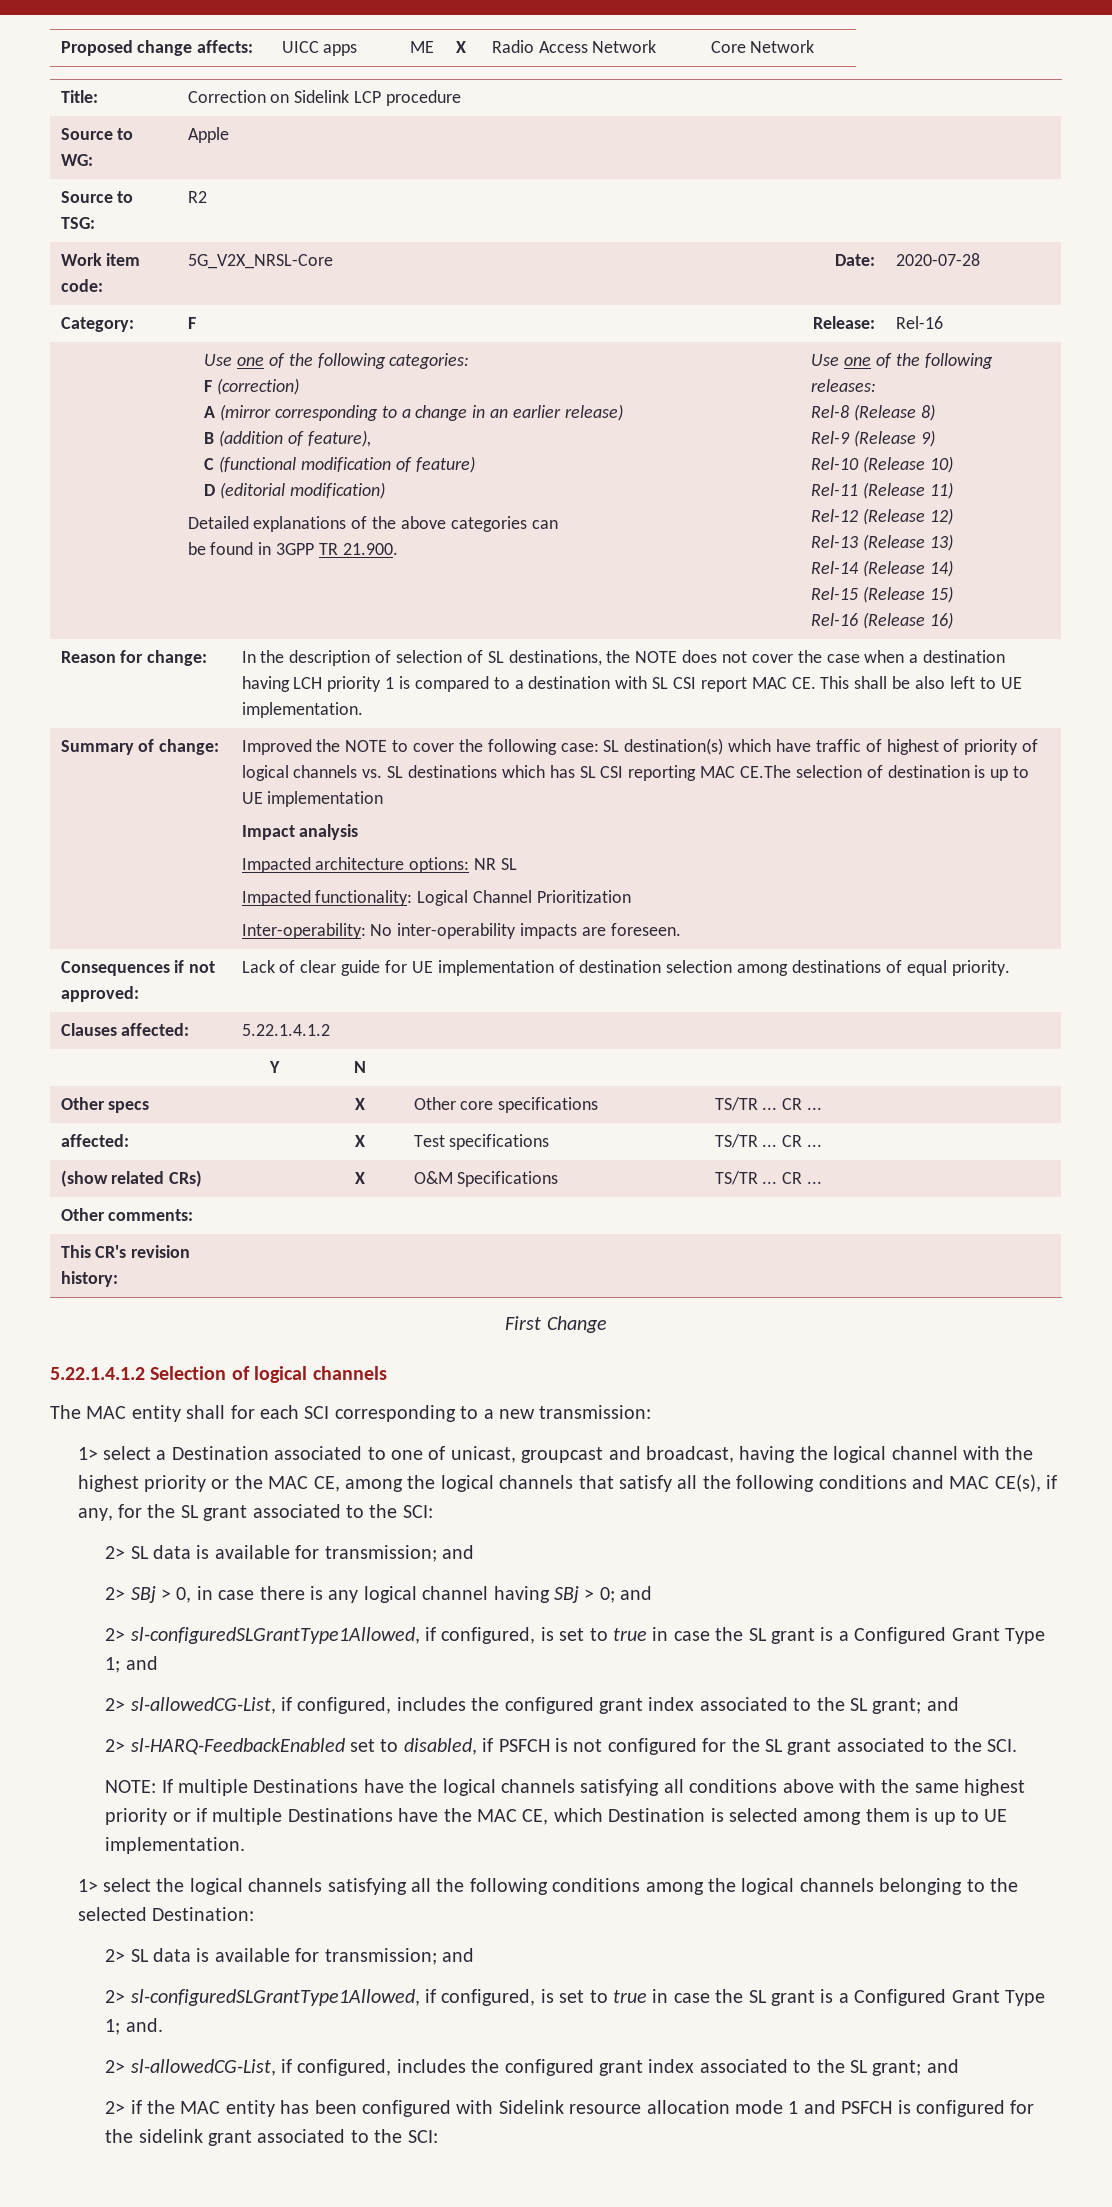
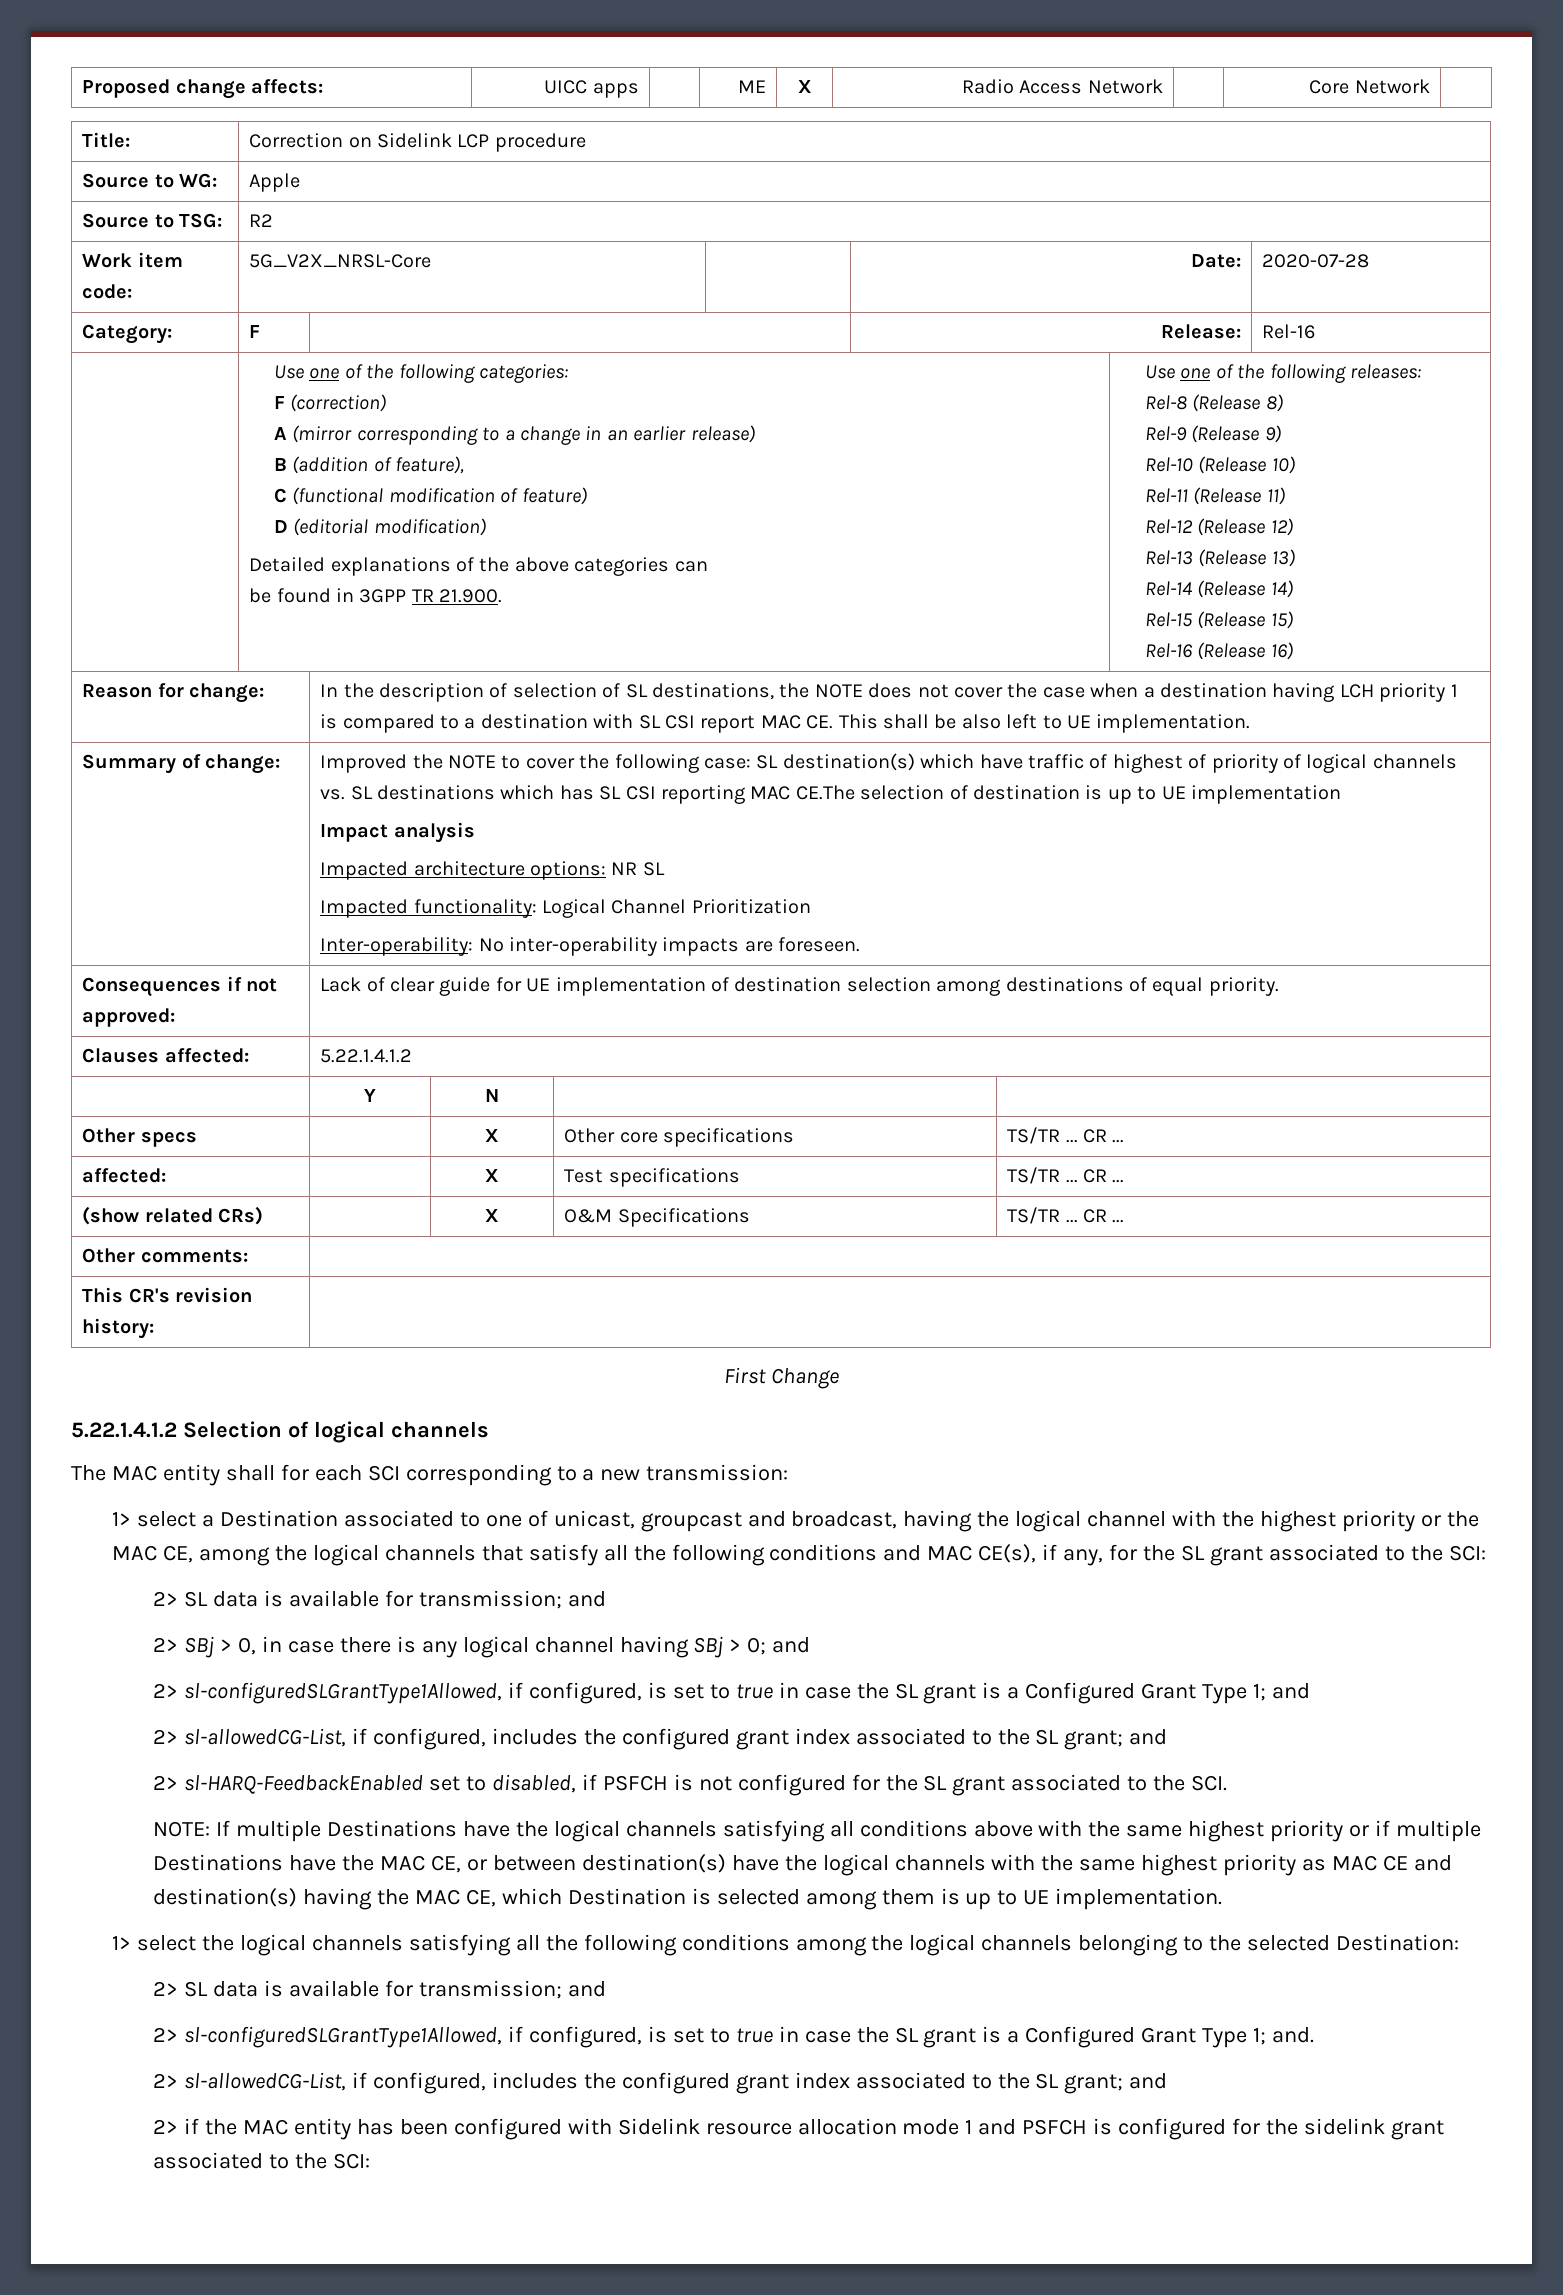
- NOTE: If multiple Destinations have the logical channels satisfying all conditions above with the same highest priority or if multiple Destinations have the MAC CE, which Destination is selected among them is up to UE implementation.
+ NOTE: If multiple Destinations have the logical channels satisfying all conditions above with the same highest priority or if multiple Destinations have the MAC CE, or between destination(s) have the logical channels with the same highest priority as MAC CE and destination(s) having the MAC CE, which Destination is selected among them is up to UE implementation.

